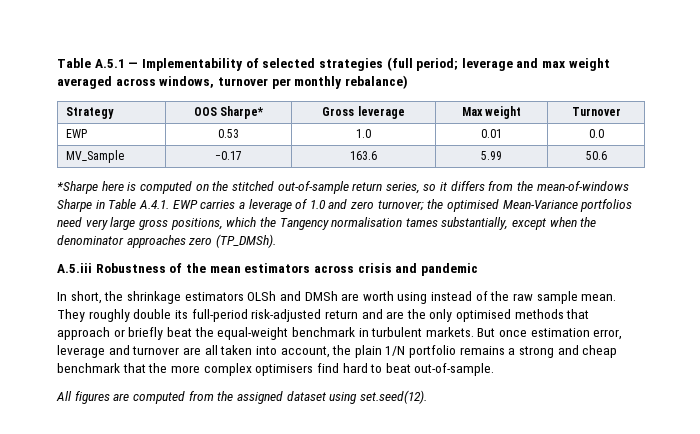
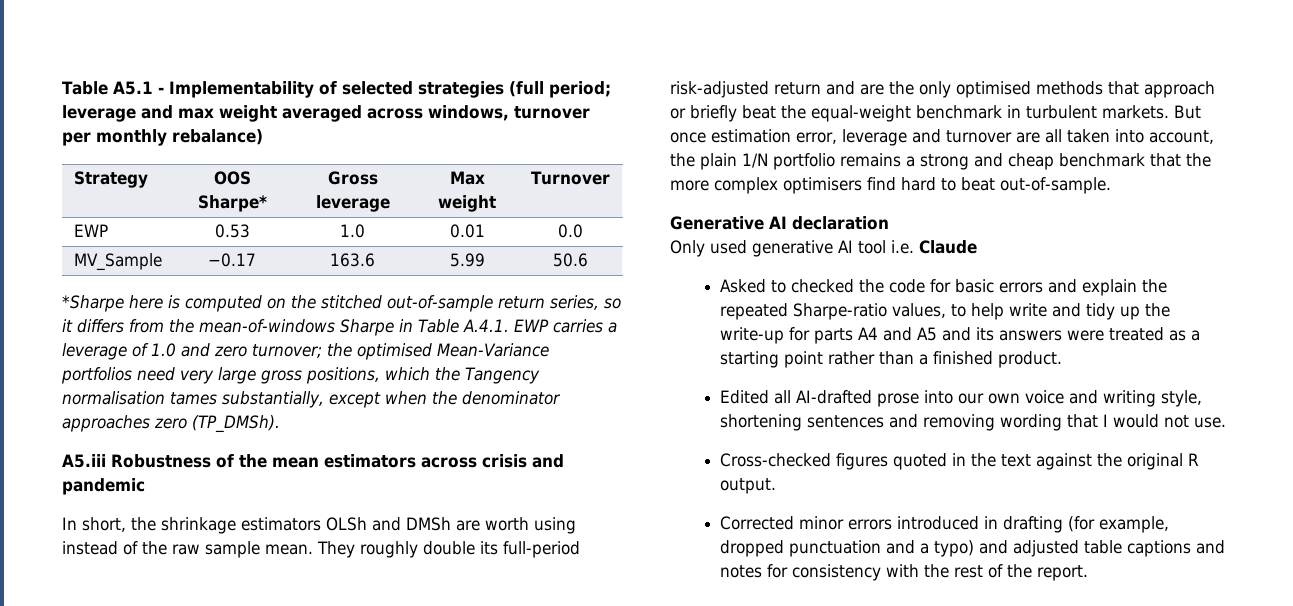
- Table A.5.1 — Implementability of selected strategies (full period; leverage and max weight averaged across windows, turnover per monthly rebalance)
+ Table A5.1 - Implementability of selected strategies (full period; leverage and max weight averaged across windows, turnover per monthly rebalance)
- A.5.iii Robustness of the mean estimators across crisis and pandemic
+ A5.iii Robustness of the mean estimators across crisis and pandemic
- All figures are computed from the assigned dataset using set.seed(12).
+ Generative AI declaration
+ Only used generative AI tool i.e. Claude
+ Asked to checked the code for basic errors and explain the repeated Sharpe-ratio values, to help write and tidy up the write-up for parts A4 and A5 and its answers were treated as a starting point rather than a finished product.
+ Edited all AI-drafted prose into our own voice and writing style, shortening sentences and removing wording that I would not use.
+ Cross-checked figures quoted in the text against the original R output.
+ Corrected minor errors introduced in drafting (for example, dropped punctuation and a typo) and adjusted table captions and notes for consistency with the rest of the report.

